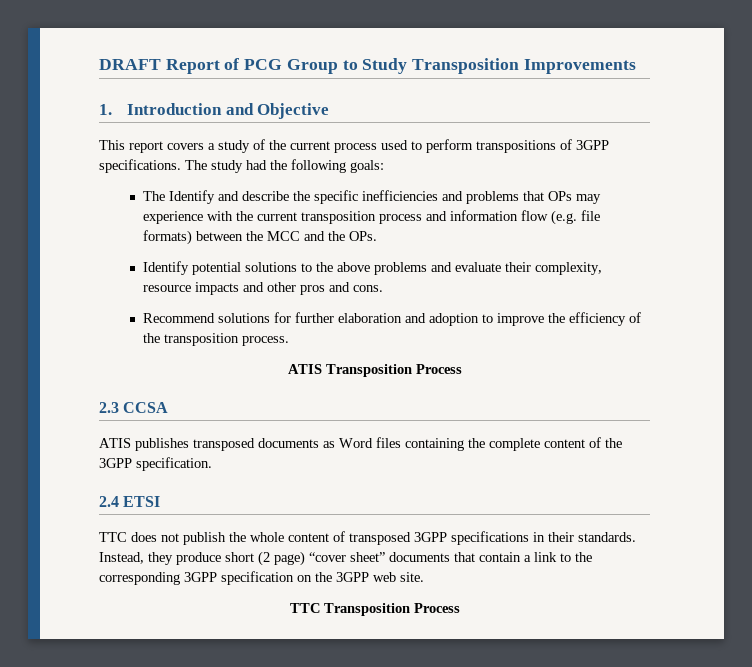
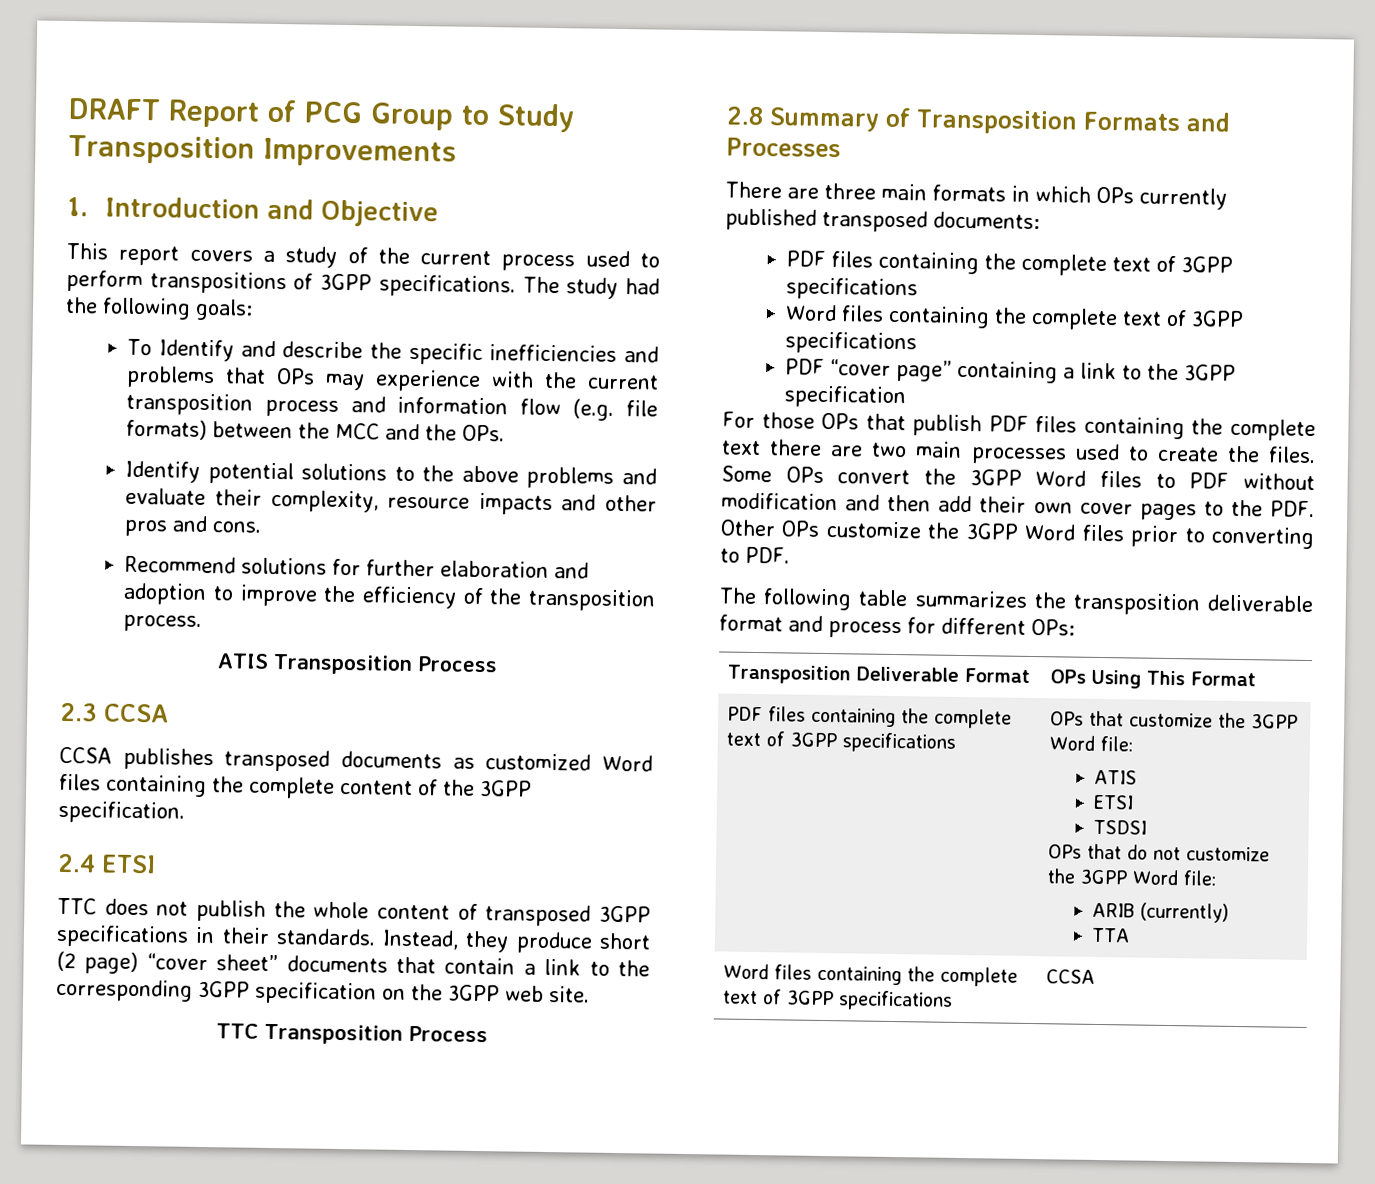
- The Identify and describe the specific inefficiencies and problems that OPs may experience with the current transposition process and information flow (e.g. file formats) between the MCC and the OPs.
+ To Identify and describe the specific inefficiencies and problems that OPs may experience with the current transposition process and information flow (e.g. file formats) between the MCC and the OPs.
- ATIS publishes transposed documents as Word files containing the complete content of the 3GPP specification.
+ CCSA publishes transposed documents as customized Word files containing the complete content of the 3GPP specification.
+ 2.8 Summary of Transposition Formats and Processes
+ There are three main formats in which OPs currently published transposed documents:
+ PDF files containing the complete text of 3GPP specifications
+ Word files containing the complete text of 3GPP specifications
+ PDF “cover page” containing a link to the 3GPP specification
+ For those OPs that publish PDF files containing the complete text there are two main processes used to create the files. Some OPs convert the 3GPP Word files to PDF without modification and then add their own cover pages to the PDF. Other OPs customize the 3GPP Word files prior to converting to PDF.
+ The following table summarizes the transposition deliverable format and process for different OPs:
+ Transposition Deliverable Format | OPs Using This Format
+ PDF files containing the complete text of 3GPP specifications | OPs that customize the 3GPP Word file:
+ ATIS
+ ETSI
+ TSDSI
+ OPs that do not customize the 3GPP Word file:
+ ARIB (currently)
+ TTA
+ Word files containing the complete text of 3GPP specifications | CCSA

